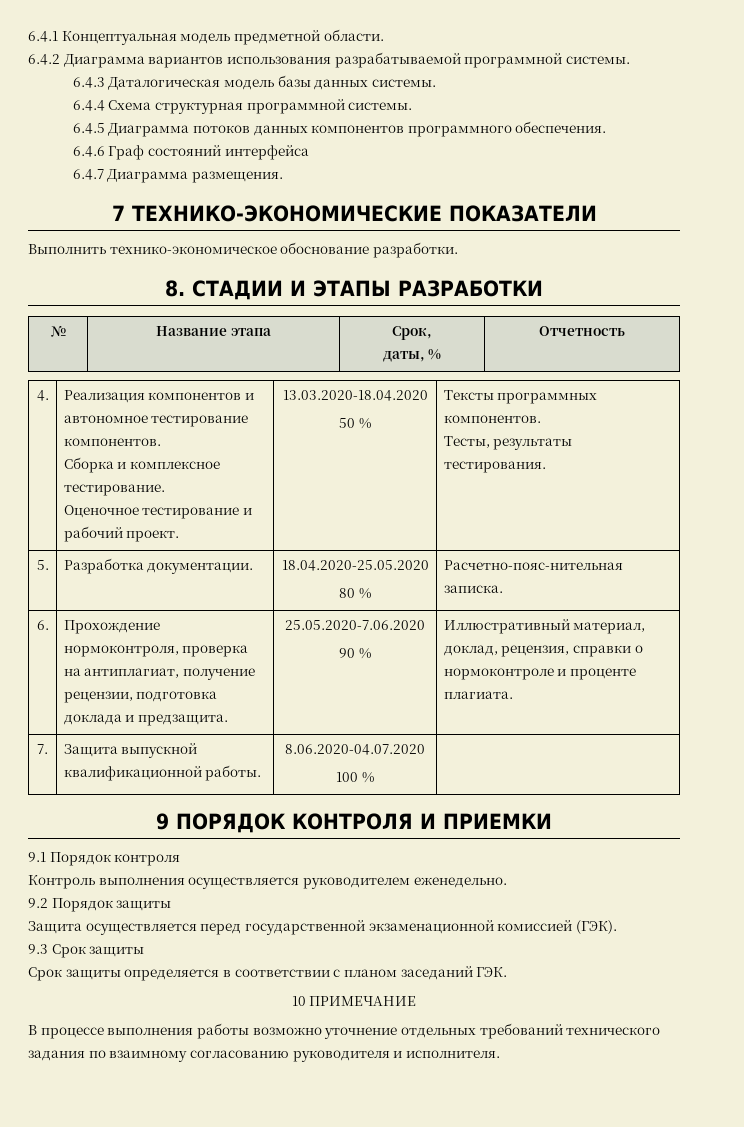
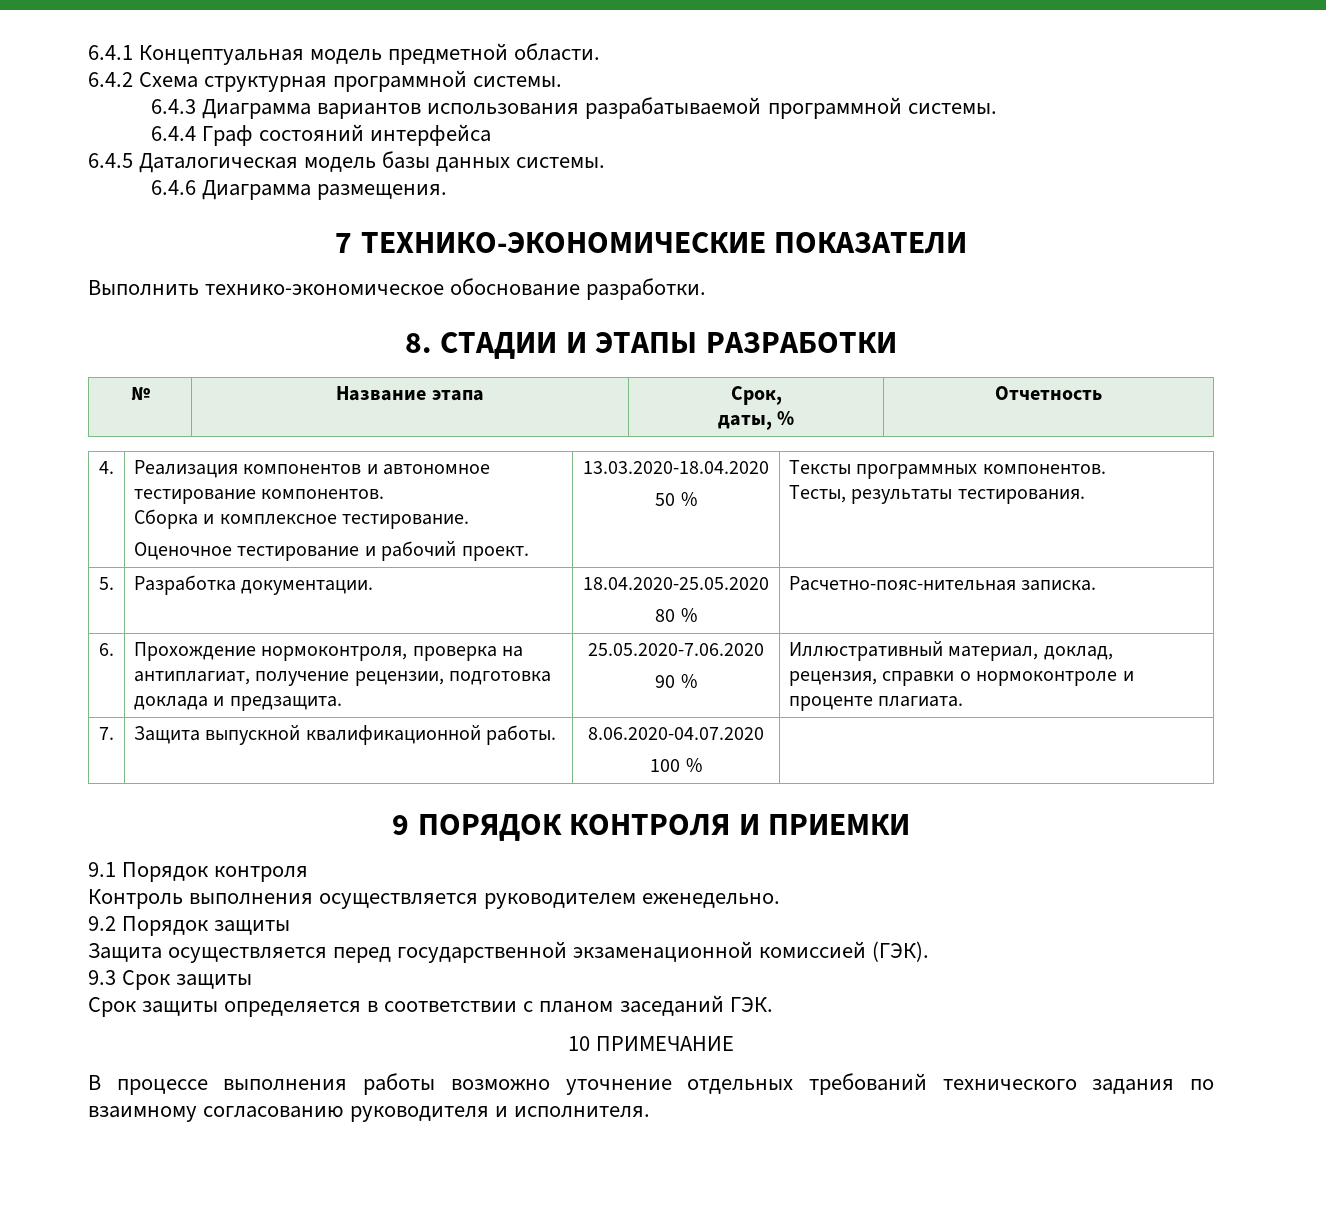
- 6.4.2 Диаграмма вариантов использования разрабатываемой программной системы.
+ 6.4.2 Схема структурная программной системы.
+ 6.4.3 Диаграмма вариантов использования разрабатываемой программной системы.
- 6.4.3 Даталогическая модель базы данных системы.
+ 6.4.4 Граф состояний интерфейса
+ 6.4.5 Даталогическая модель базы данных системы.
- 6.4.4 Схема структурная программной системы.
- 6.4.5 Диаграмма потоков данных компонентов программного обеспечения.
- 6.4.6 Граф состояний интерфейса
- 6.4.7 Диаграмма размещения.
+ 6.4.6 Диаграмма размещения.

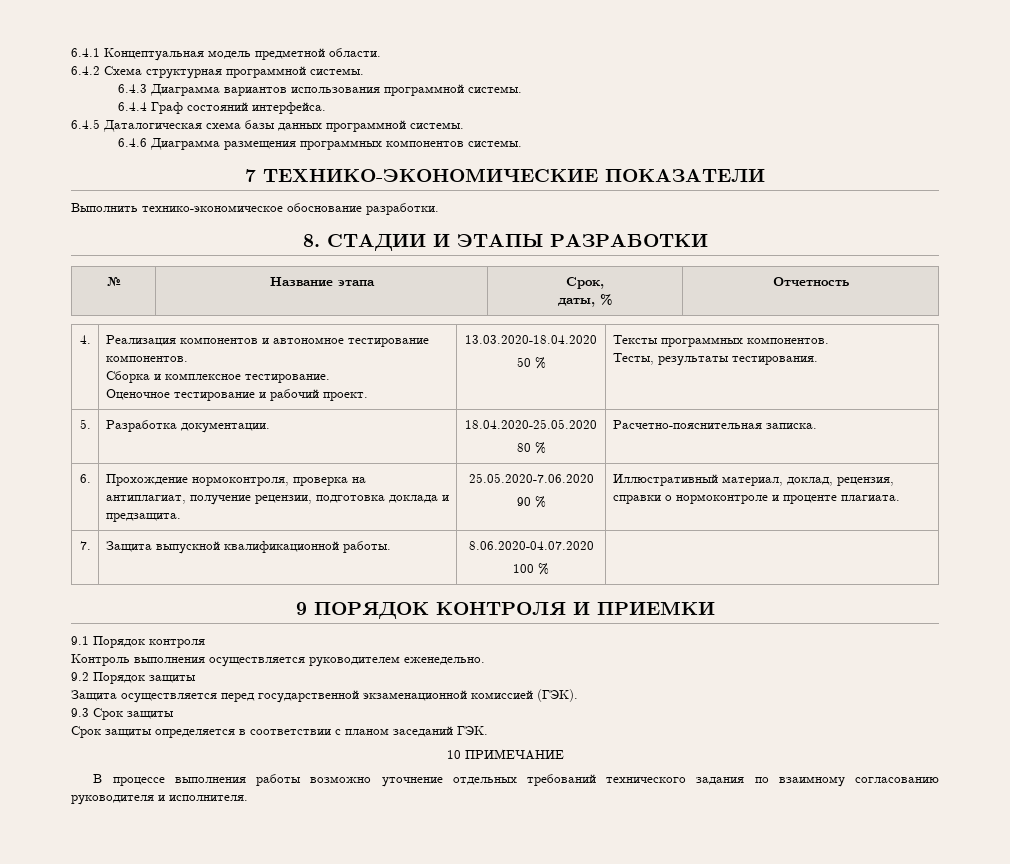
- 6.4.3 Диаграмма вариантов использования разрабатываемой программной системы.
+ 6.4.3 Диаграмма вариантов использования программной системы.
- 6.4.4 Граф состояний интерфейса
+ 6.4.4 Граф состояний интерфейса.
- 6.4.5 Даталогическая модель базы данных системы.
+ 6.4.5 Даталогическая схема базы данных программной системы.
- 6.4.6 Диаграмма размещения.
+ 6.4.6 Диаграмма размещения программных компонентов системы.
  5. | Разработка документации. | 18.04.2020-25.05.2020
- 80 % | Расчетно-пояс-нительная записка.
+ 80 % | Расчетно-пояснительная записка.

